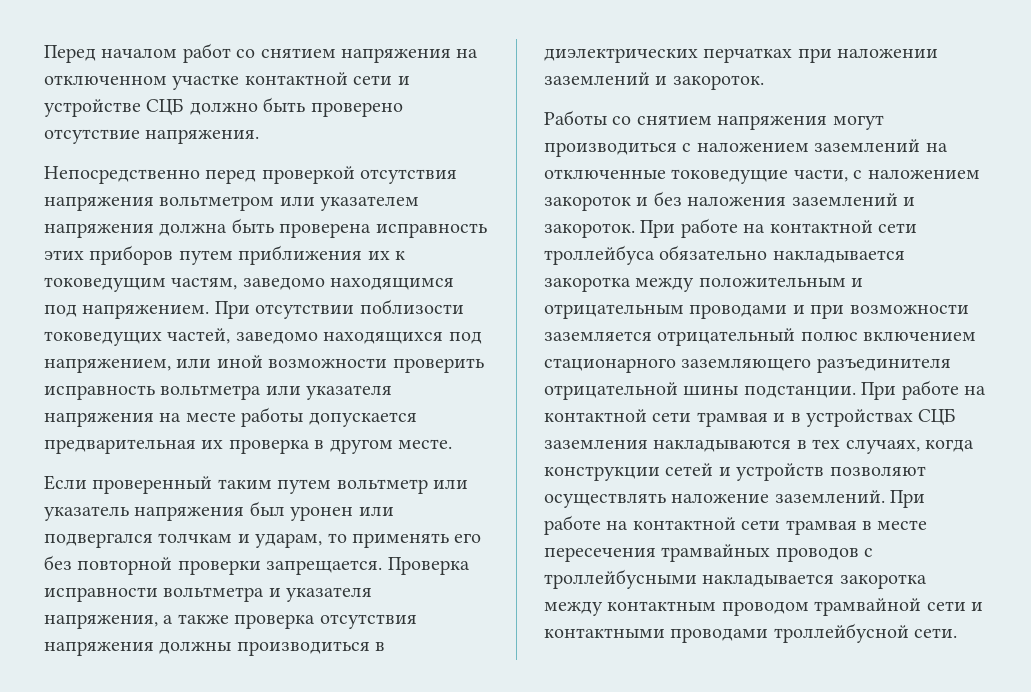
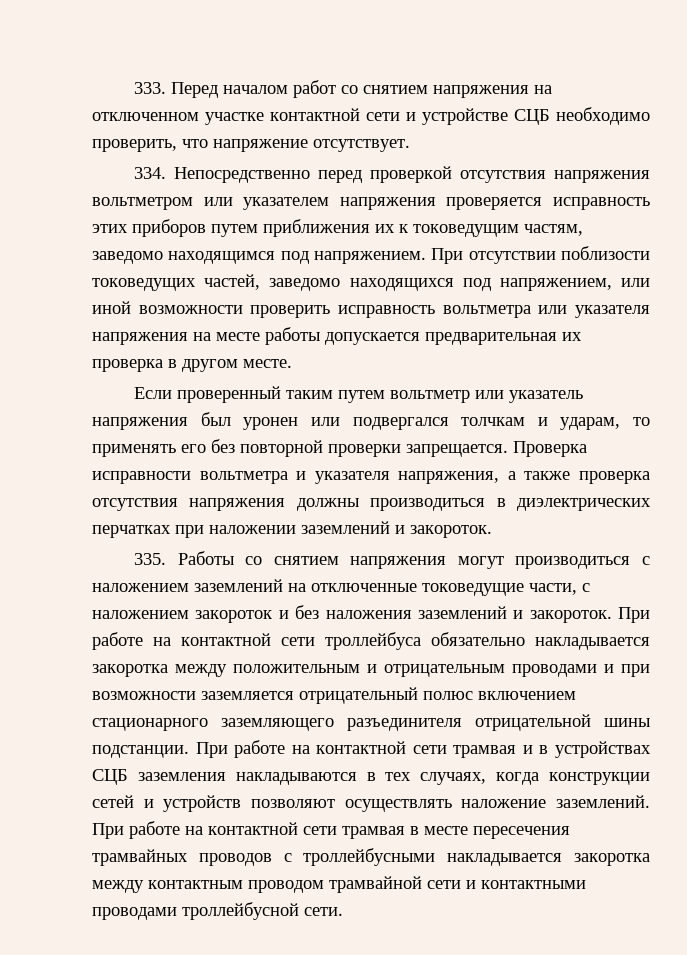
- Перед началом работ со снятием напряжения на отключенном участке контактной сети и устройстве СЦБ должно быть проверено отсутствие напряжения.
- Непосредственно перед проверкой отсутствия напряжения вольтметром или указателем напряжения должна быть проверена исправность этих приборов путем приближения их к токоведущим частям, заведомо находящимся под напряжением.
+ 333. Перед началом работ со снятием напряжения на отключенном участке контактной сети и устройстве СЦБ необходимо проверить, что напряжение отсутствует.
+ 334. Непосредственно перед проверкой отсутствия напряжения вольтметром или указателем напряжения проверяется исправность этих приборов путем приближения их к токоведущим частям, заведомо находящимся под напряжением.
- Работы со снятием напряжения могут производиться с наложением заземлений на отключенные токоведущие части, с наложением закороток и без наложения заземлений и закороток.
+ 335. Работы со снятием напряжения могут производиться с наложением заземлений на отключенные токоведущие части, с наложением закороток и без наложения заземлений и закороток.

